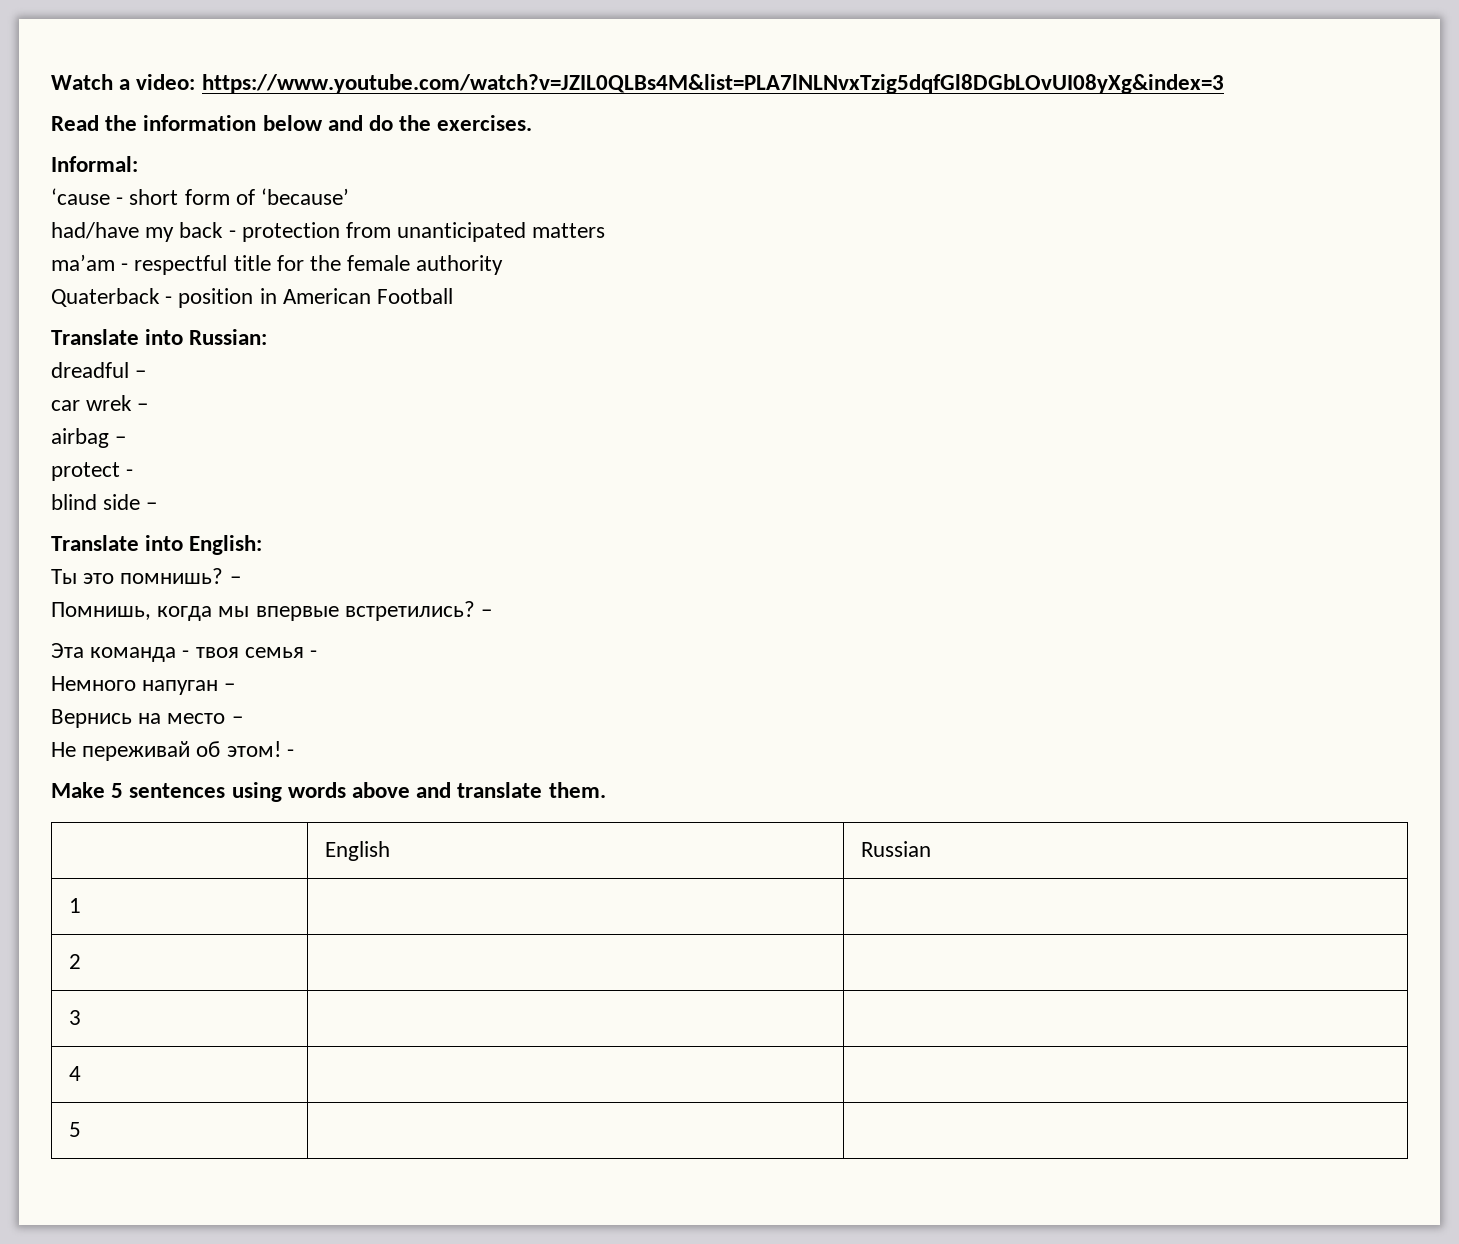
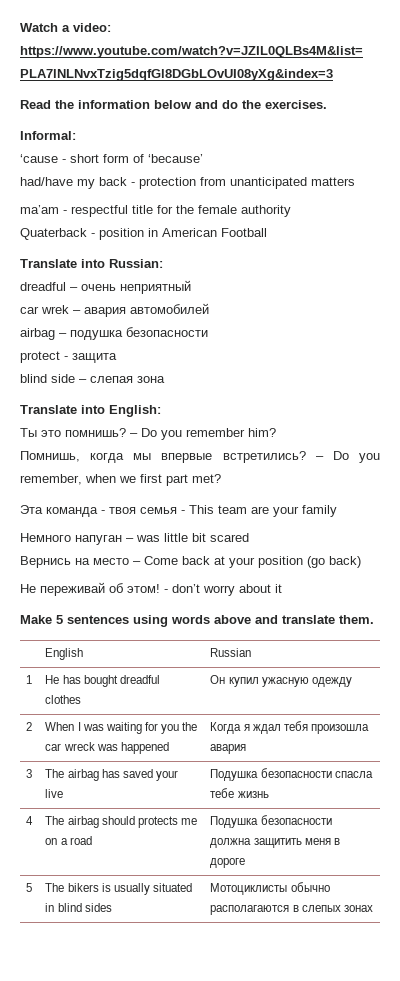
- dreadful –
+ dreadful – очень неприятный
- car wrek –
+ car wrek – авария автомобилей
- airbag –
+ airbag – подушка безопасности
- protect -
+ protect - защита
- blind side –
+ blind side – слепая зона
- Ты это помнишь? –
+ Ты это помнишь? – Do you remember him?
- Помнишь, когда мы впервые встретились? –
+ Помнишь, когда мы впервые встретились? – Do you remember, when we first part met?
- Эта команда - твоя семья -
+ Эта команда - твоя семья - This team are your family
- Немного напуган –
+ Немного напуган – was little bit scared
- Вернись на место –
+ Вернись на место – Come back at your position (go back)
- Не переживай об этом! -
+ Не переживай об этом! - don’t worry about it
- 1 | |
- 2 | |
- 3 | |
- 4 | |
- 5 | |
+ 1 | He has bought dreadful clothes | Он купил ужасную одежду
+ 2 | When I was waiting for you the car wreck was happened | Когда я ждал тебя произошла авария
+ 3 | The airbag has saved your live | Подушка безопасности спасла тебе жизнь
+ 4 | The airbag should protects me on a road | Подушка безопасности должна защитить меня в дороге
+ 5 | The bikers is usually situated in blind sides | Мотоциклисты обычно располагаются в слепых зонах

